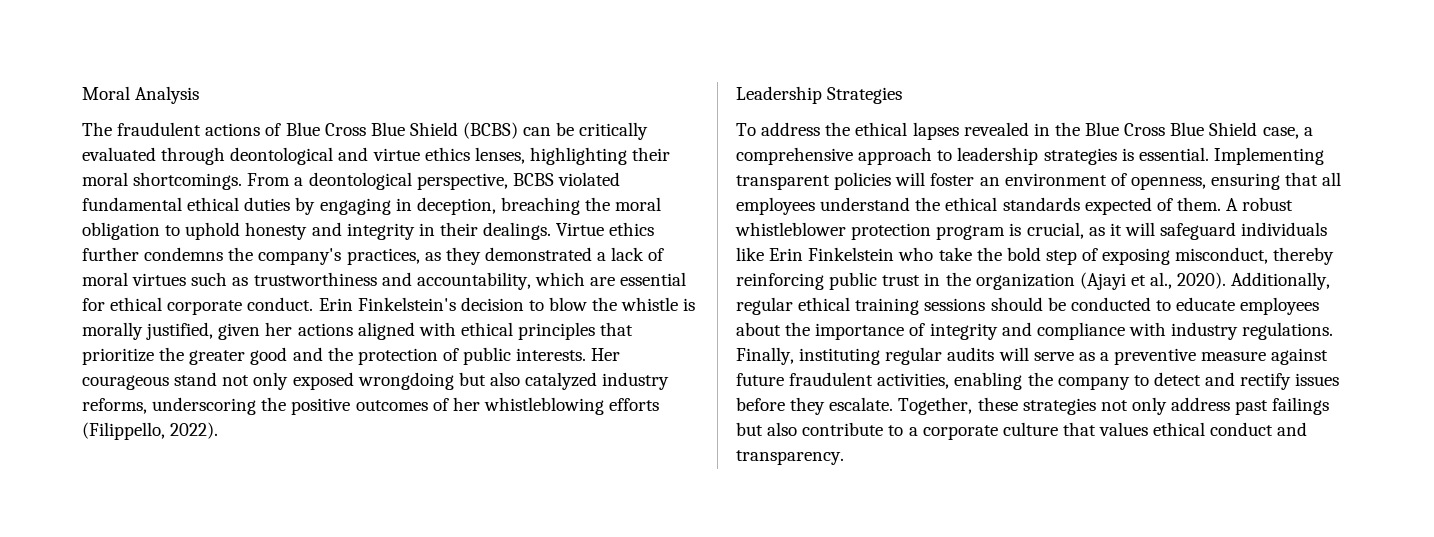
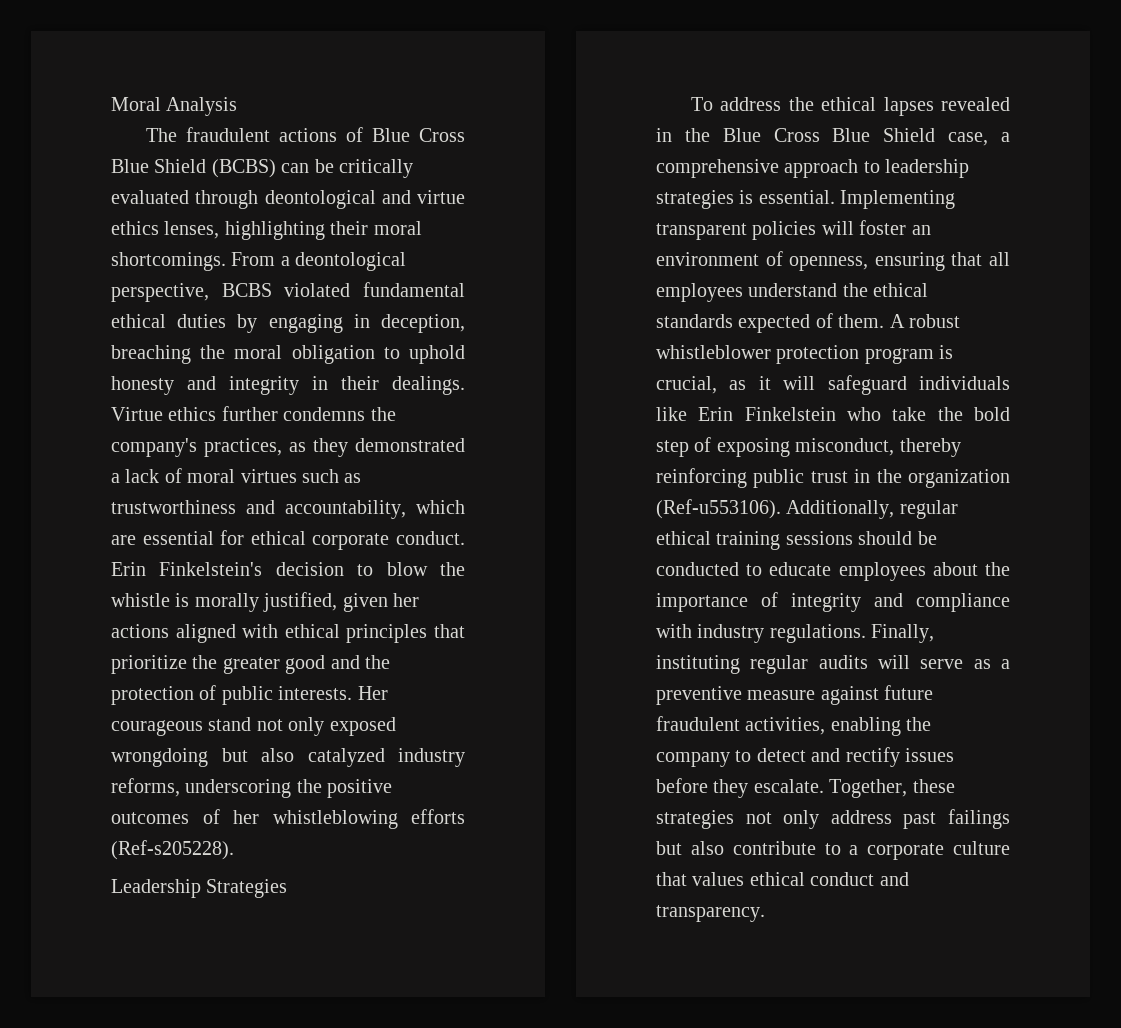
- Her courageous stand not only exposed wrongdoing but also catalyzed industry reforms, underscoring the positive outcomes of her whistleblowing efforts (Filippello, 2022).
+ Her courageous stand not only exposed wrongdoing but also catalyzed industry reforms, underscoring the positive outcomes of her whistleblowing efforts (Ref-s205228).
- A robust whistleblower protection program is crucial, as it will safeguard individuals like Erin Finkelstein who take the bold step of exposing misconduct, thereby reinforcing public trust in the organization (Ajayi et al., 2020).
+ A robust whistleblower protection program is crucial, as it will safeguard individuals like Erin Finkelstein who take the bold step of exposing misconduct, thereby reinforcing public trust in the organization (Ref-u553106).

